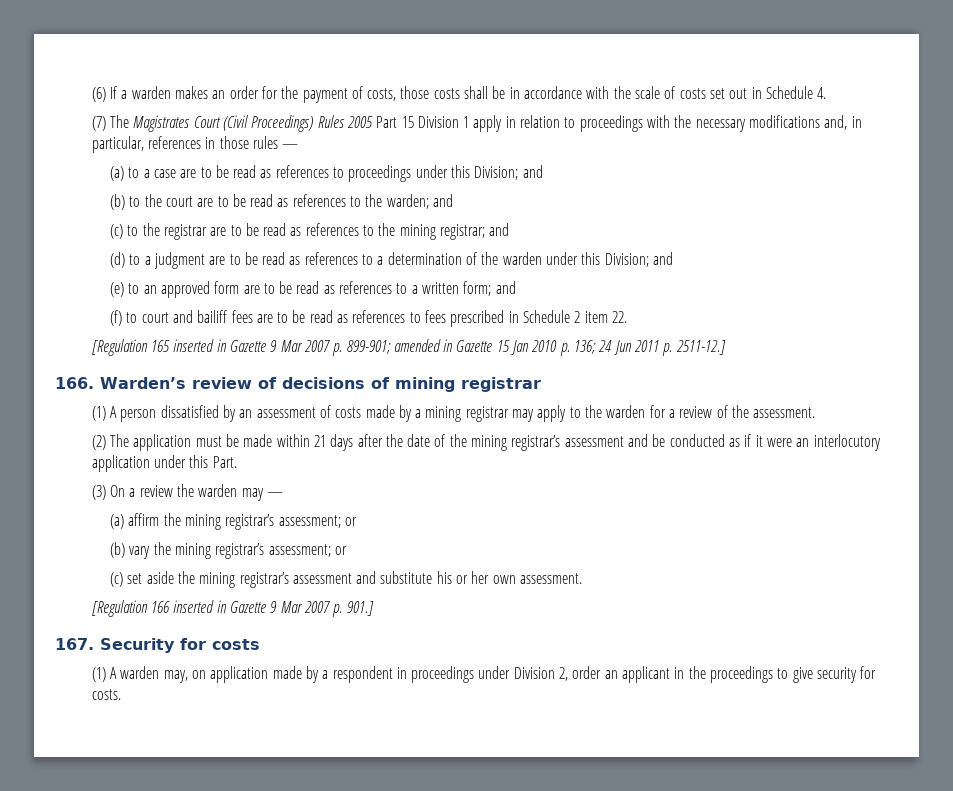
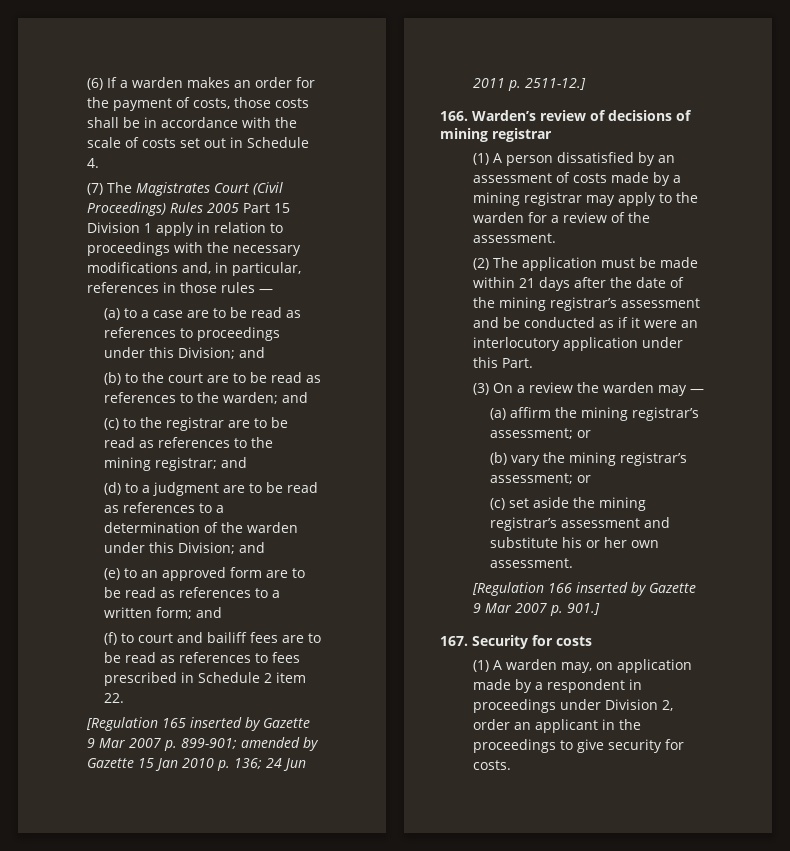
- [Regulation 165 inserted in Gazette 9 Mar 2007 p. 899-901; amended in Gazette 15 Jan 2010 p. 136; 24 Jun 2011 p. 2511-12.]
+ [Regulation 165 inserted by Gazette 9 Mar 2007 p. 899-901; amended by Gazette 15 Jan 2010 p. 136; 24 Jun 2011 p. 2511-12.]
- [Regulation 166 inserted in Gazette 9 Mar 2007 p. 901.]
+ [Regulation 166 inserted by Gazette 9 Mar 2007 p. 901.]

